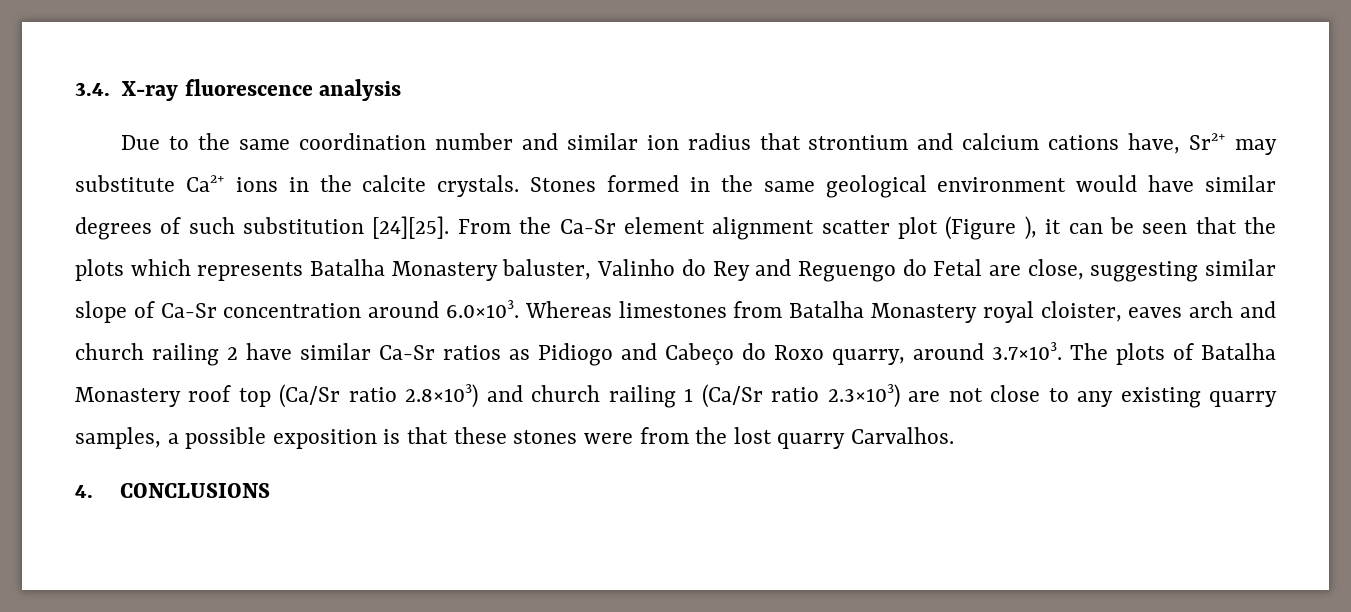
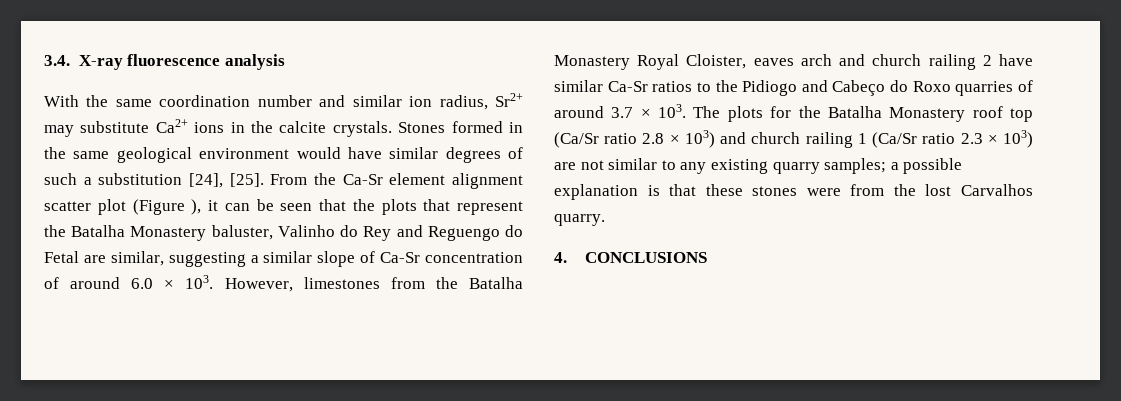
- Due to the same coordination number and similar ion radius that strontium and calcium cations have, Sr2+ may substitute Ca2+ ions in the calcite crystals.
+ With the same coordination number and similar ion radius, Sr2+ may substitute Ca2+ ions in the calcite crystals.
- Stones formed in the same geological environment would have similar degrees of such substitution [24][25].
+ Stones formed in the same geological environment would have similar degrees of such a substitution [24], [25].
- From the Ca-Sr element alignment scatter plot (Figure ), it can be seen that the plots which represents Batalha Monastery baluster, Valinho do Rey and Reguengo do Fetal are close, suggesting similar slope of Ca-Sr concentration around 6.0×103. Whereas limestones from Batalha Monastery royal cloister, eaves arch and church railing 2 have similar Ca-Sr ratios as Pidiogo and Cabeço do Roxo quarry, around 3.7×103. The plots of Batalha Monastery roof top (Ca/Sr ratio 2.8×103) and church railing 1 (Ca/Sr ratio 2.3×103) are not close to any existing quarry samples, a possible exposition is that these stones were from the lost quarry Carvalhos.
+ From the Ca-Sr element alignment scatter plot (Figure ), it can be seen that the plots that represent the Batalha Monastery baluster, Valinho do Rey and Reguengo do Fetal are similar, suggesting a similar slope of Ca-Sr concentration of around 6.0 × 103. However, limestones from the Batalha Monastery Royal Cloister, eaves arch and church railing 2 have similar Ca-Sr ratios to the Pidiogo and Cabeço do Roxo quarries of around 3.7 × 103. The plots for the Batalha Monastery roof top (Ca/Sr ratio 2.8 × 103) and church railing 1 (Ca/Sr ratio 2.3 × 103) are not similar to any existing quarry samples; a possible explanation is that these stones were from the lost Carvalhos quarry.

